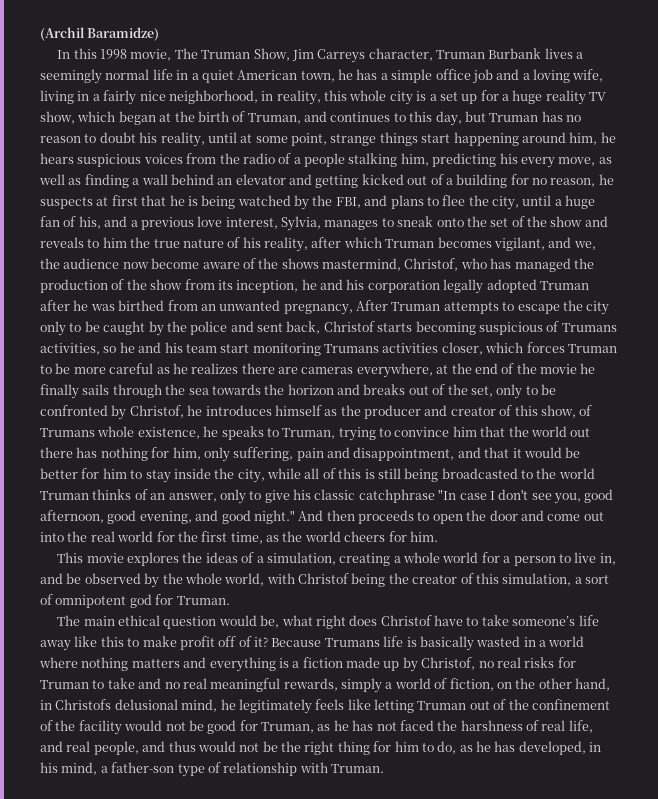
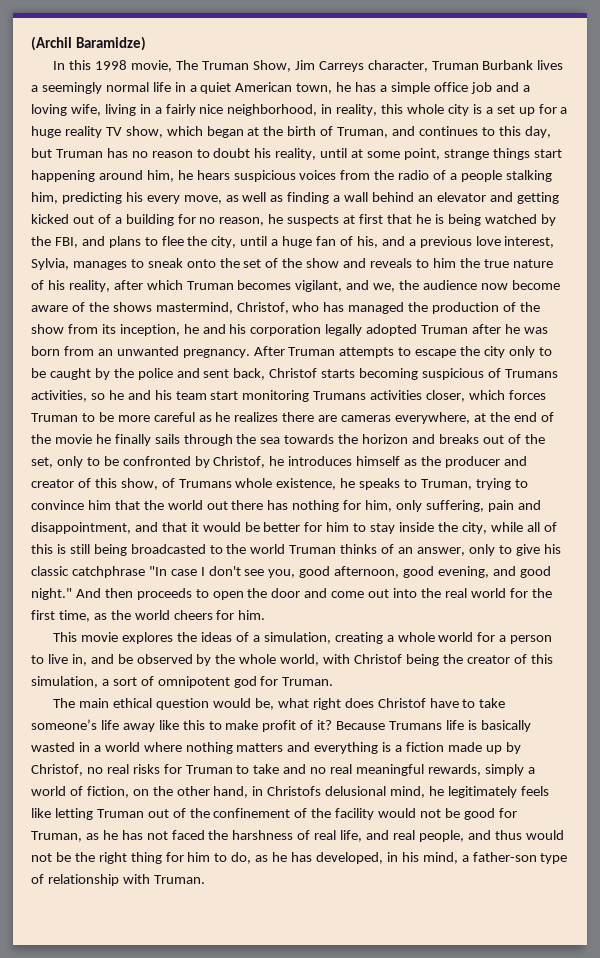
- In this 1998 movie, The Truman Show, Jim Carreys character, Truman Burbank lives a seemingly normal life in a quiet American town, he has a simple office job and a loving wife, living in a fairly nice neighborhood, in reality, this whole city is a set up for a huge reality TV show, which began at the birth of Truman, and continues to this day, but Truman has no reason to doubt his reality, until at some point, strange things start happening around him, he hears suspicious voices from the radio of a people stalking him, predicting his every move, as well as finding a wall behind an elevator and getting kicked out of a building for no reason, he suspects at first that he is being watched by the FBI, and plans to flee the city, until a huge fan of his, and a previous love interest, Sylvia, manages to sneak onto the set of the show and reveals to him the true nature of his reality, after which Truman becomes vigilant, and we, the audience now become aware of the shows mastermind, Christof, who has managed the production of the show from its inception, he and his corporation legally adopted Truman after he was birthed from an unwanted pregnancy, After Truman attempts to escape the city only to be caught by the police and sent back, Christof starts becoming suspicious of Trumans activities, so he and his team start monitoring Trumans activities closer, which forces Truman to be more careful as he realizes there are cameras everywhere, at the end of the movie he finally sails through the sea towards the horizon and breaks out of the set, only to be confronted by Christof, he introduces himself as the producer and creator of this show, of Trumans whole existence, he speaks to Truman, trying to convince him that the world out there has nothing for him, only suffering, pain and disappointment, and that it would be better for him to stay inside the city, while all of this is still being broadcasted to the world Truman thinks of an answer, only to give his classic catchphrase "In case I don't see you, good afternoon, good evening, and good night."
+ In this 1998 movie, The Truman Show, Jim Carreys character, Truman Burbank lives a seemingly normal life in a quiet American town, he has a simple office job and a loving wife, living in a fairly nice neighborhood, in reality, this whole city is a set up for a huge reality TV show, which began at the birth of Truman, and continues to this day, but Truman has no reason to doubt his reality, until at some point, strange things start happening around him, he hears suspicious voices from the radio of a people stalking him, predicting his every move, as well as finding a wall behind an elevator and getting kicked out of a building for no reason, he suspects at first that he is being watched by the FBI, and plans to flee the city, until a huge fan of his, and a previous love interest, Sylvia, manages to sneak onto the set of the show and reveals to him the true nature of his reality, after which Truman becomes vigilant, and we, the audience now become aware of the shows mastermind, Christof, who has managed the production of the show from its inception, he and his corporation legally adopted Truman after he was born from an unwanted pregnancy. After Truman attempts to escape the city only to be caught by the police and sent back, Christof starts becoming suspicious of Trumans activities, so he and his team start monitoring Trumans activities closer, which forces Truman to be more careful as he realizes there are cameras everywhere, at the end of the movie he finally sails through the sea towards the horizon and breaks out of the set, only to be confronted by Christof, he introduces himself as the producer and creator of this show, of Trumans whole existence, he speaks to Truman, trying to convince him that the world out there has nothing for him, only suffering, pain and disappointment, and that it would be better for him to stay inside the city, while all of this is still being broadcasted to the world Truman thinks of an answer, only to give his classic catchphrase "In case I don't see you, good afternoon, good evening, and good night."
- The main ethical question would be, what right does Christof have to take someone’s life away like this to make profit off of it?
+ The main ethical question would be, what right does Christof have to take someone’s life away like this to make profit of it?

